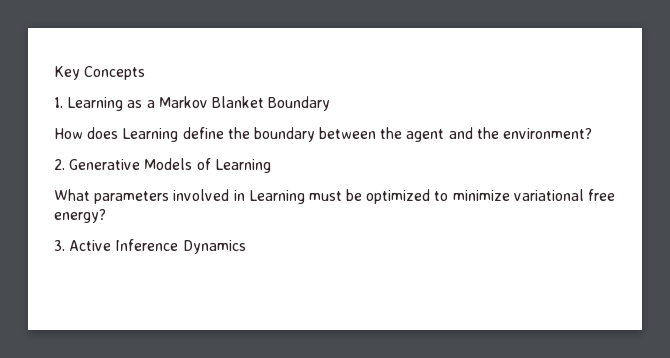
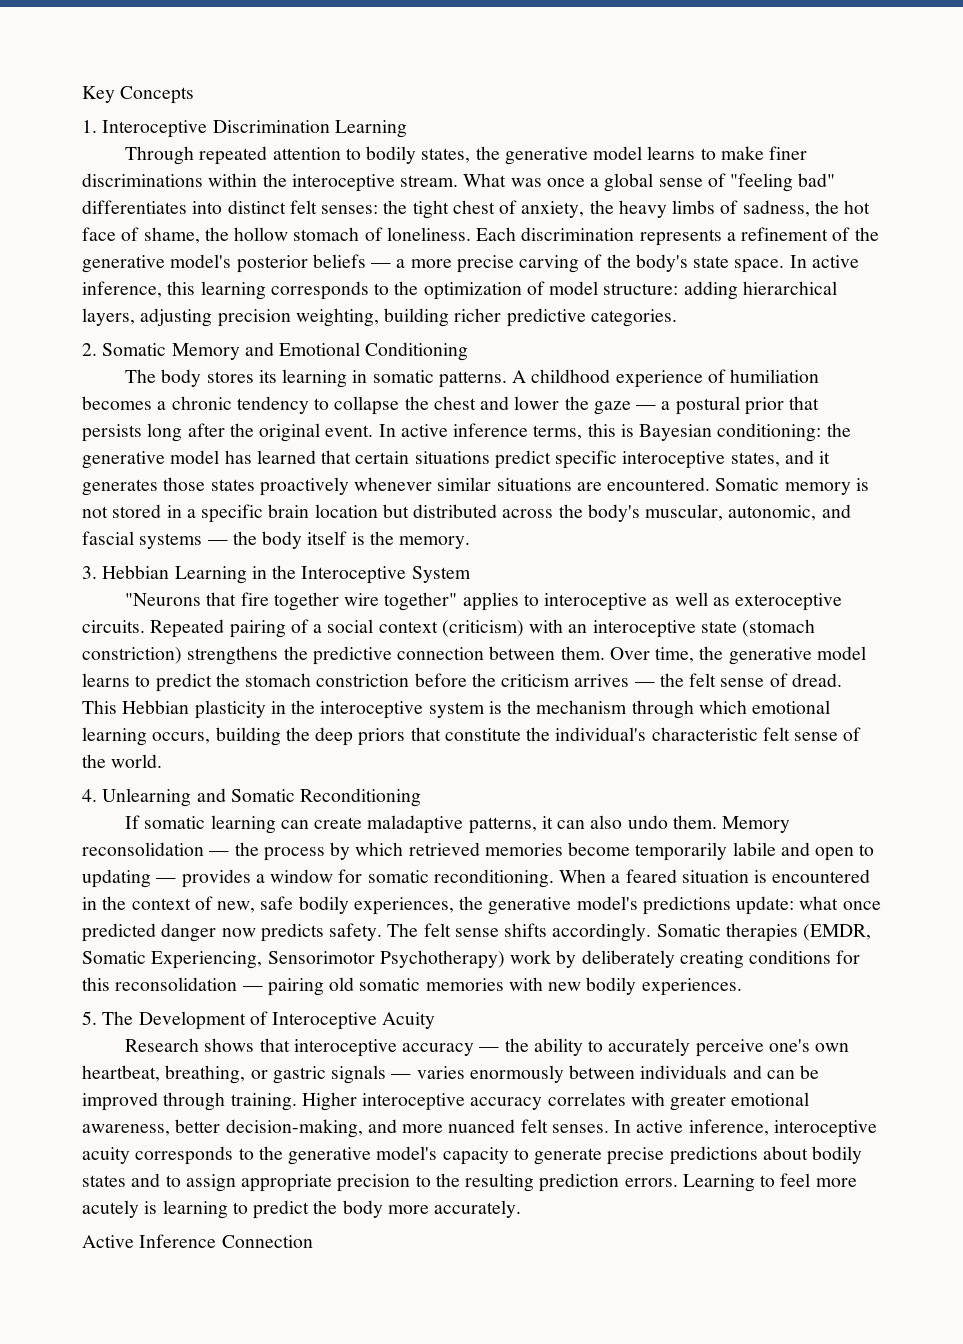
- 1. Learning as a Markov Blanket Boundary
- How does Learning define the boundary between the agent and the environment?
- 2. Generative Models of Learning
- What parameters involved in Learning must be optimized to minimize variational free energy?
- 3. Active Inference Dynamics
+ 1. Interoceptive Discrimination Learning
+ Through repeated attention to bodily states, the generative model learns to make finer discriminations within the interoceptive stream. What was once a global sense of "feeling bad" differentiates into distinct felt senses: the tight chest of anxiety, the heavy limbs of sadness, the hot face of shame, the hollow stomach of loneliness. Each discrimination represents a refinement of the generative model's posterior beliefs — a more precise carving of the body's state space. In active inference, this learning corresponds to the optimization of model structure: adding hierarchical layers, adjusting precision weighting, building richer predictive categories.
+ 2. Somatic Memory and Emotional Conditioning
+ The body stores its learning in somatic patterns. A childhood experience of humiliation becomes a chronic tendency to collapse the chest and lower the gaze — a postural prior that persists long after the original event. In active inference terms, this is Bayesian conditioning: the generative model has learned that certain situations predict specific interoceptive states, and it generates those states proactively whenever similar situations are encountered. Somatic memory is not stored in a specific brain location but distributed across the body's muscular, autonomic, and fascial systems — the body itself is the memory.
+ 3. Hebbian Learning in the Interoceptive System
+ "Neurons that fire together wire together" applies to interoceptive as well as exteroceptive circuits. Repeated pairing of a social context (criticism) with an interoceptive state (stomach constriction) strengthens the predictive connection between them. Over time, the generative model learns to predict the stomach constriction before the criticism arrives — the felt sense of dread. This Hebbian plasticity in the interoceptive system is the mechanism through which emotional learning occurs, building the deep priors that constitute the individual's characteristic felt sense of the world.
+ 4. Unlearning and Somatic Reconditioning
+ If somatic learning can create maladaptive patterns, it can also undo them. Memory reconsolidation — the process by which retrieved memories become temporarily labile and open to updating — provides a window for somatic reconditioning. When a feared situation is encountered in the context of new, safe bodily experiences, the generative model's predictions update: what once predicted danger now predicts safety. The felt sense shifts accordingly. Somatic therapies (EMDR, Somatic Experiencing, Sensorimotor Psychotherapy) work by deliberately creating conditions for this reconsolidation — pairing old somatic memories with new bodily experiences.
+ 5. The Development of Interoceptive Acuity
+ Research shows that interoceptive accuracy — the ability to accurately perceive one's own heartbeat, breathing, or gastric signals — varies enormously between individuals and can be improved through training. Higher interoceptive accuracy correlates with greater emotional awareness, better decision-making, and more nuanced felt senses. In active inference, interoceptive acuity corresponds to the generative model's capacity to generate precise predictions about bodily states and to assign appropriate precision to the resulting prediction errors. Learning to feel more acutely is learning to predict the body more accurately.
+ Active Inference Connection

